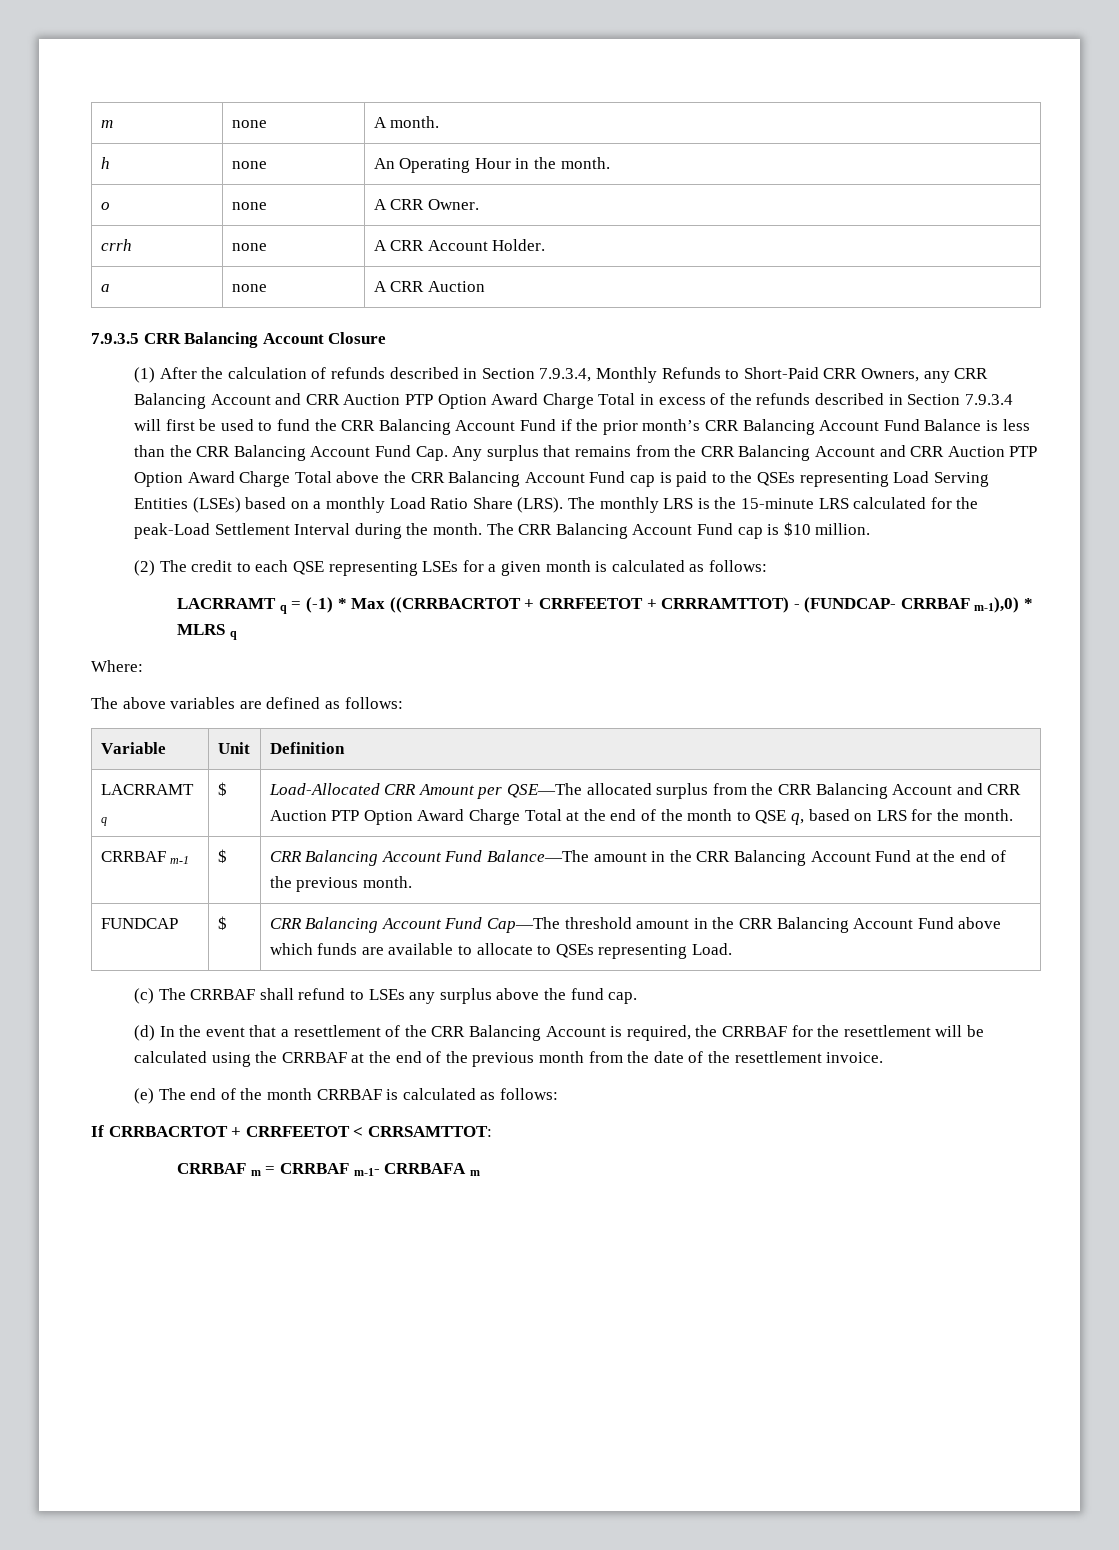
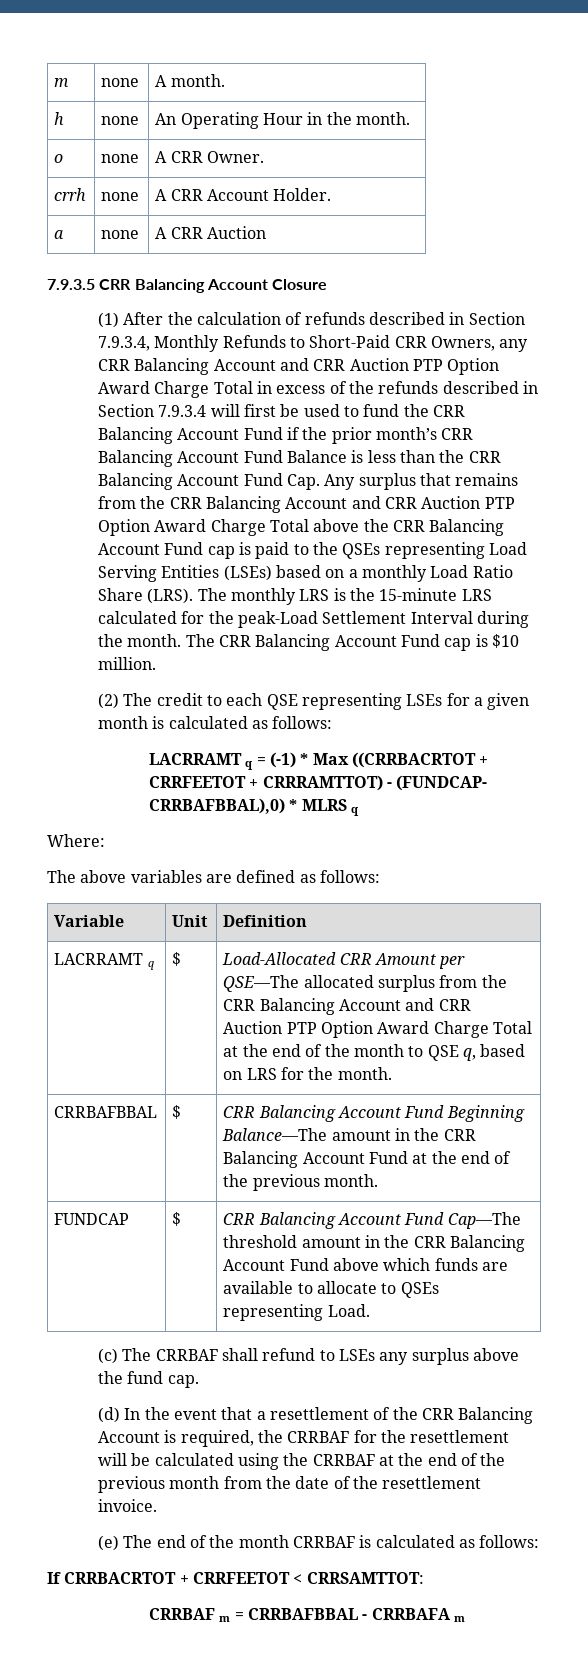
- LACRRAMT q = (-1) * Max ((CRRBACRTOT + CRRFEETOT + CRRRAMTTOT) - (FUNDCAP- CRRBAF m-1),0) * MLRS q
+ LACRRAMT q = (-1) * Max ((CRRBACRTOT + CRRFEETOT + CRRRAMTTOT) - (FUNDCAP- CRRBAFBBAL),0) * MLRS q
- CRRBAF m-1 | $ | CRR Balancing Account Fund Balance—The amount in the CRR Balancing Account Fund at the end of the previous month.
+ CRRBAFBBAL | $ | CRR Balancing Account Fund Beginning Balance—The amount in the CRR Balancing Account Fund at the end of the previous month.
- CRRBAF m = CRRBAF m-1- CRRBAFA m
+ CRRBAF m = CRRBAFBBAL - CRRBAFA m

